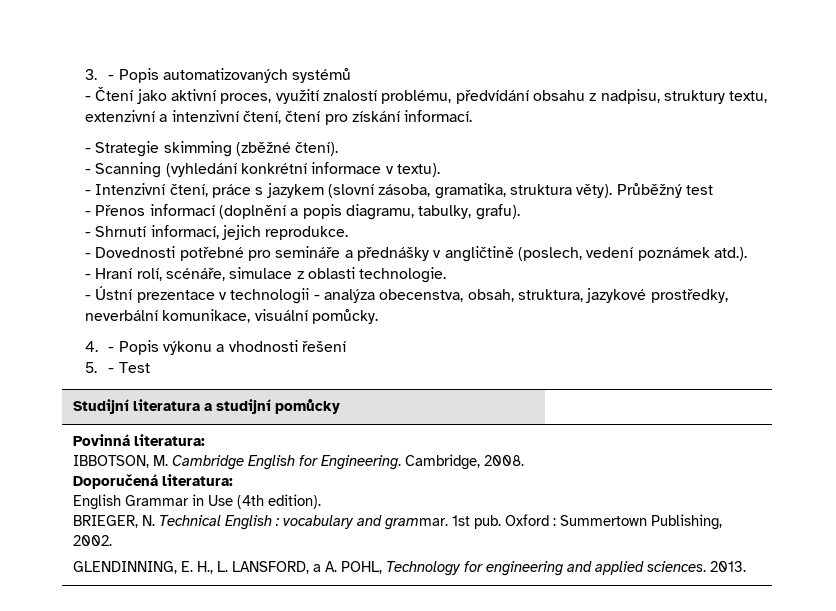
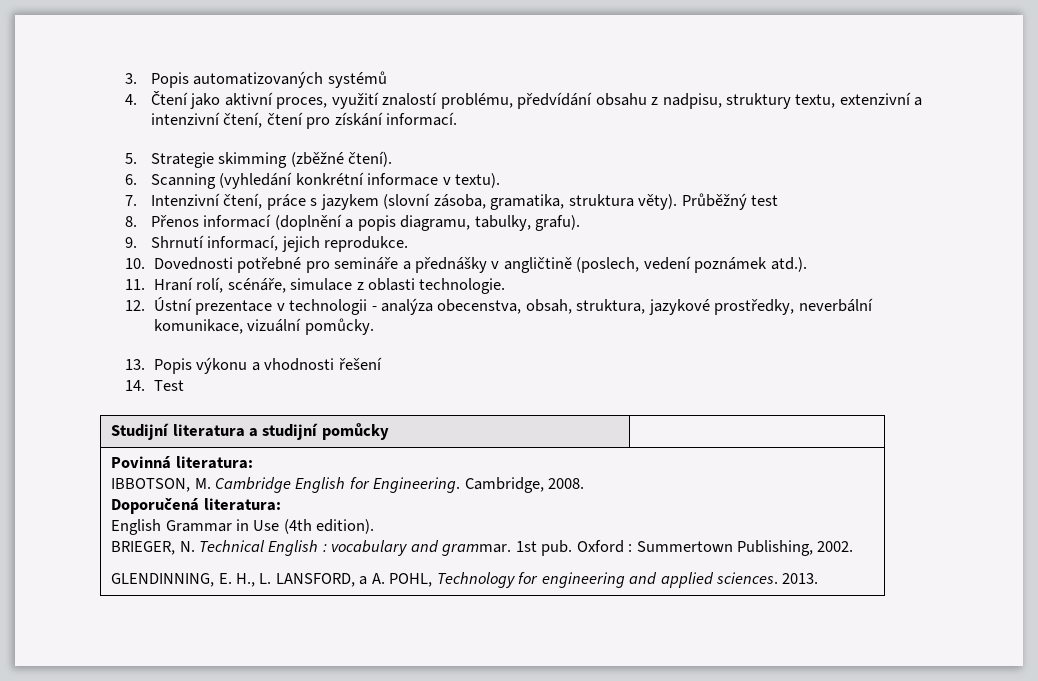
- 3. - Popis automatizovaných systémů
+ 3. Popis automatizovaných systémů
- - Čtení jako aktivní proces, využití znalostí problému, předvídání obsahu z nadpisu, struktury textu, extenzivní a intenzivní čtení, čtení pro získání informací.
+ 4. Čtení jako aktivní proces, využití znalostí problému, předvídání obsahu z nadpisu, struktury textu, extenzivní a intenzivní čtení, čtení pro získání informací.
- - Strategie skimming (zběžné čtení).
+ 5. Strategie skimming (zběžné čtení).
- - Scanning (vyhledání konkrétní informace v textu).
+ 6. Scanning (vyhledání konkrétní informace v textu).
- - Intenzivní čtení, práce s jazykem (slovní zásoba, gramatika, struktura věty).
+ 7. Intenzivní čtení, práce s jazykem (slovní zásoba, gramatika, struktura věty).
- - Přenos informací (doplnění a popis diagramu, tabulky, grafu).
+ 8. Přenos informací (doplnění a popis diagramu, tabulky, grafu).
- - Shrnutí informací, jejich reprodukce.
+ 9. Shrnutí informací, jejich reprodukce.
- - Dovednosti potřebné pro semináře a přednášky v angličtině (poslech, vedení poznámek atd.).
+ 10. Dovednosti potřebné pro semináře a přednášky v angličtině (poslech, vedení poznámek atd.).
- - Hraní rolí, scénáře, simulace z oblasti technologie.
+ 11. Hraní rolí, scénáře, simulace z oblasti technologie.
- - Ústní prezentace v technologii - analýza obecenstva, obsah, struktura, jazykové prostředky, neverbální komunikace, visuální pomůcky.
+ 12. Ústní prezentace v technologii - analýza obecenstva, obsah, struktura, jazykové prostředky, neverbální komunikace, vizuální pomůcky.
- 4. - Popis výkonu a vhodnosti řešení
+ 13. Popis výkonu a vhodnosti řešení
- 5. - Test
+ 14. Test

